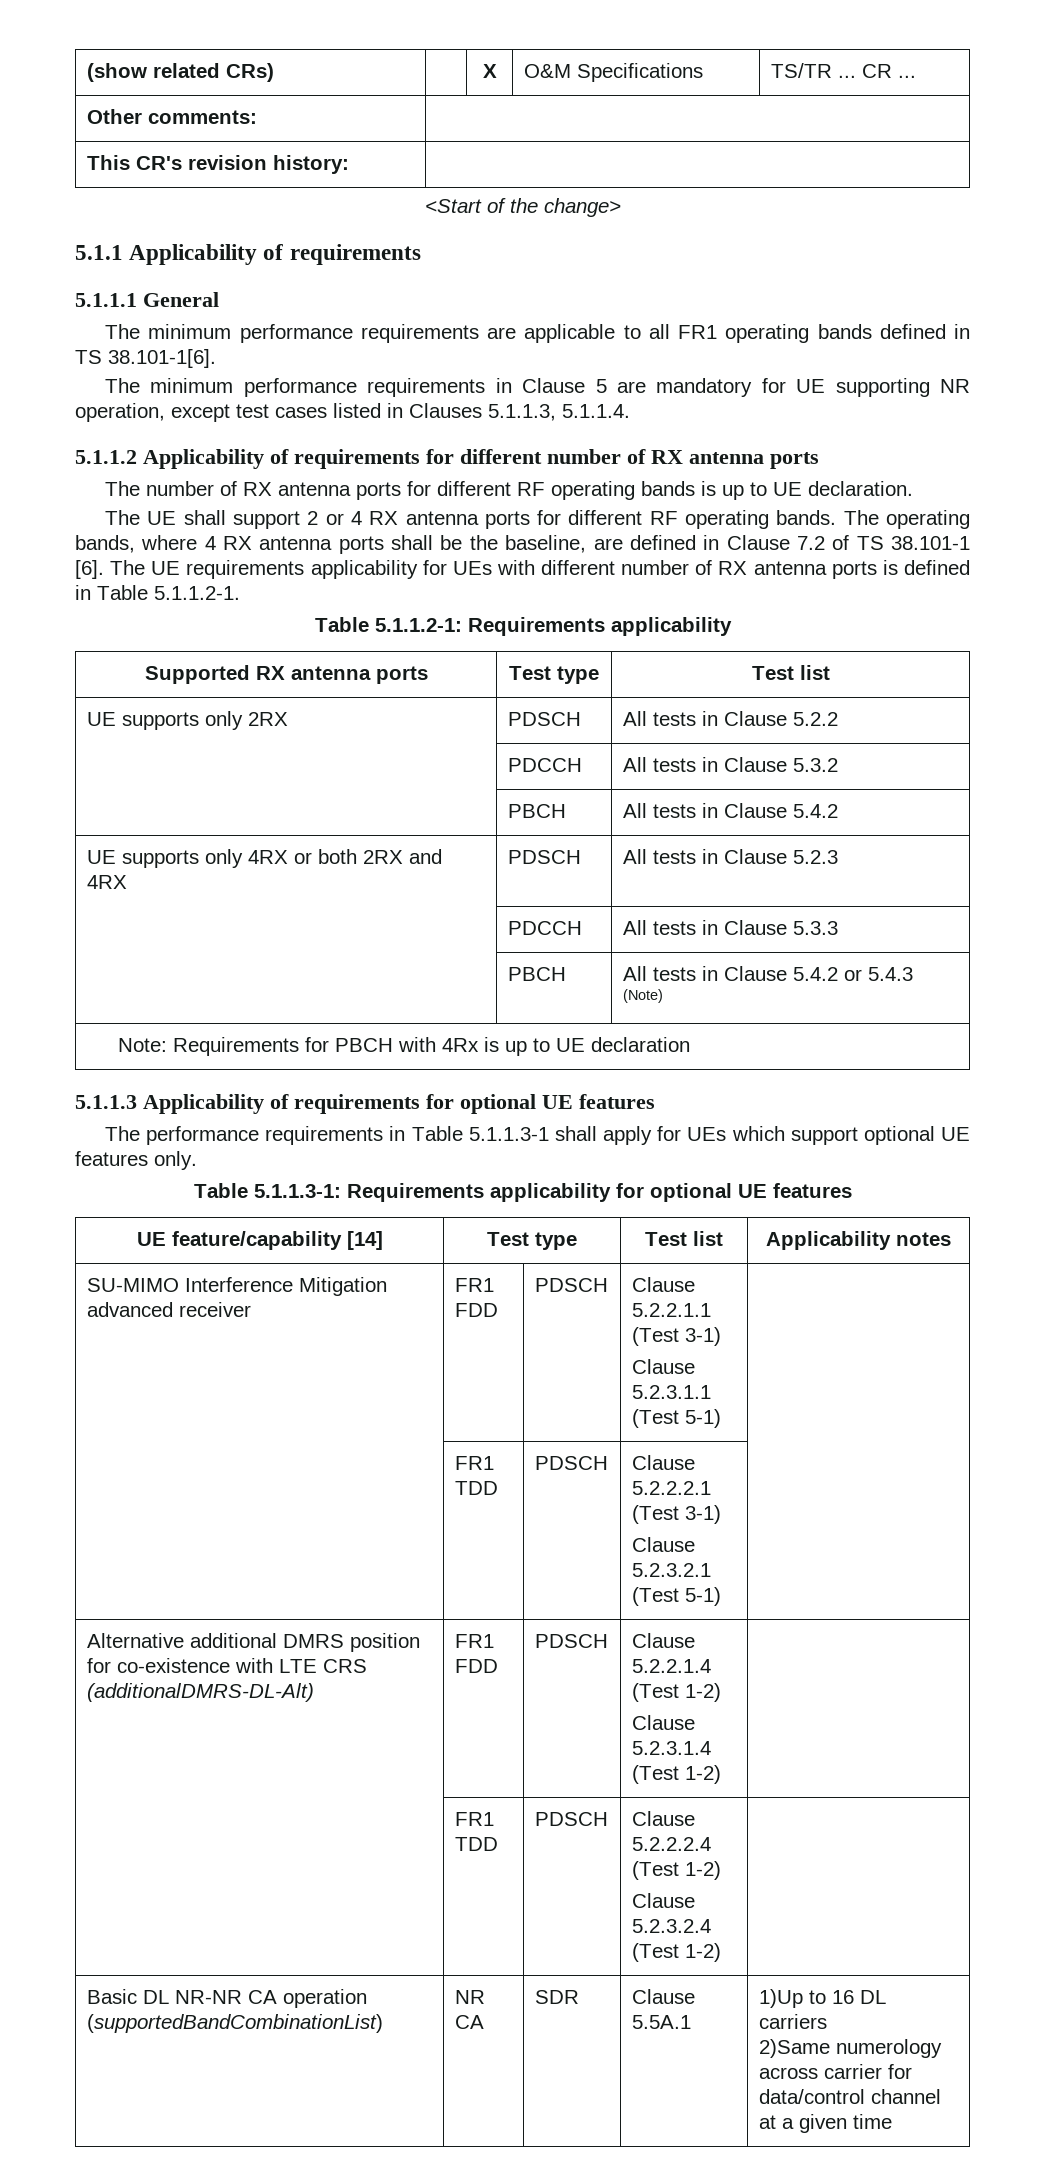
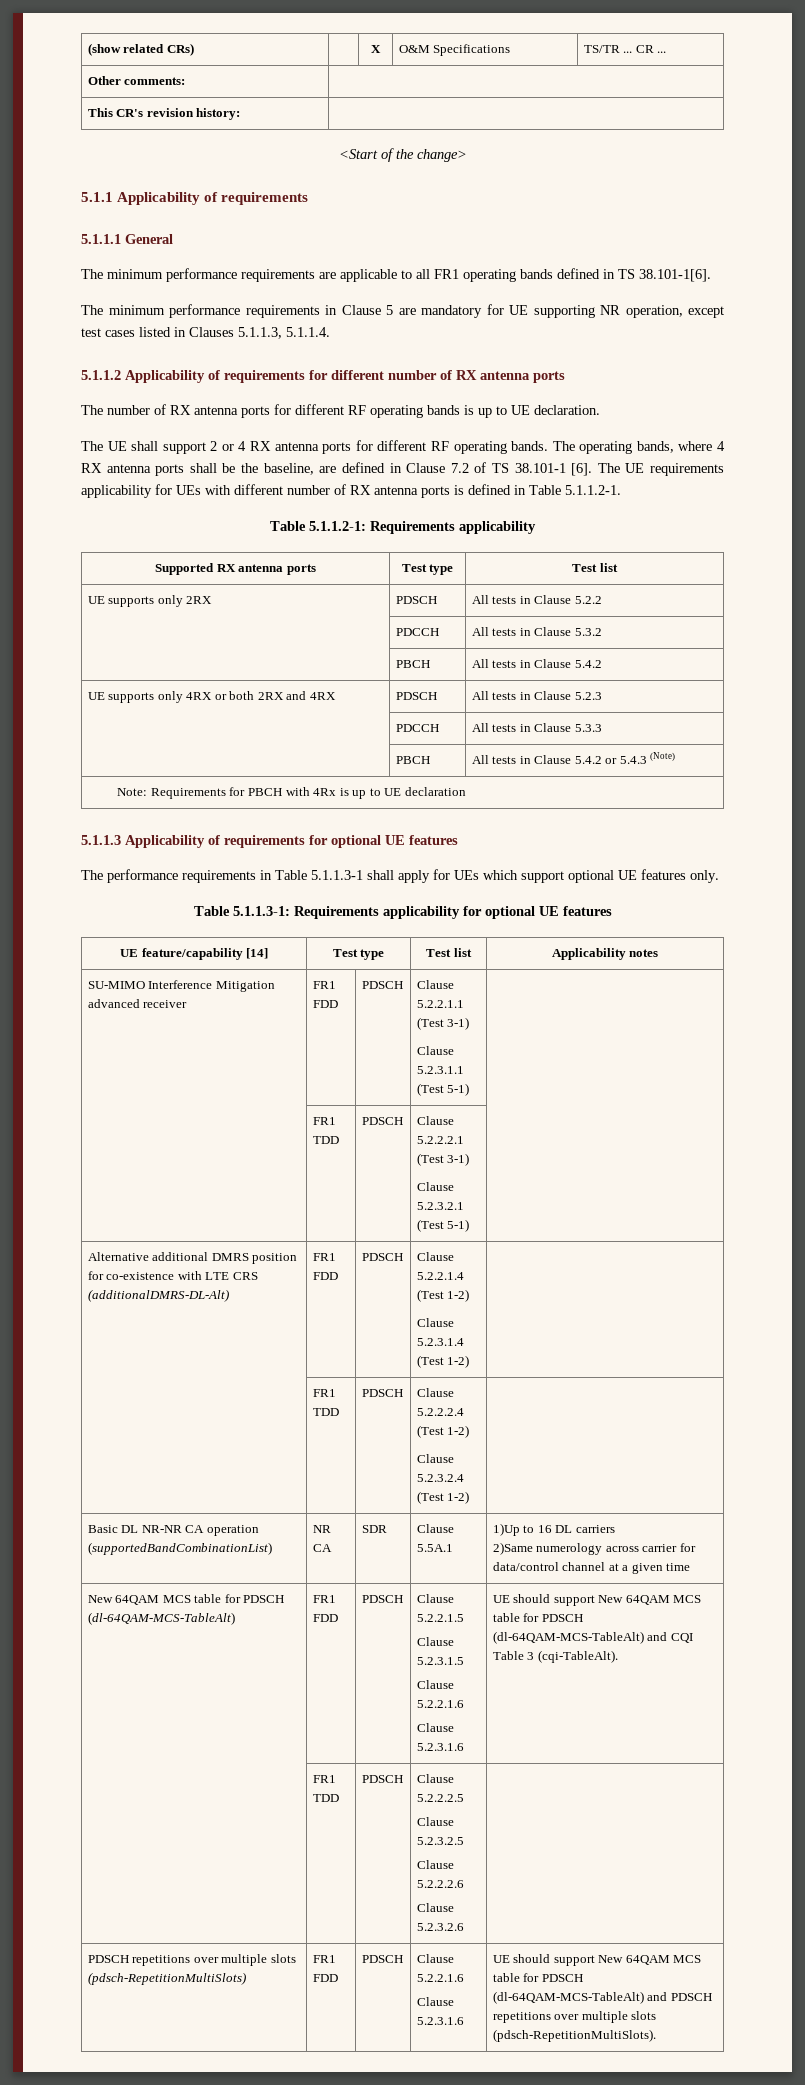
+ New 64QAM MCS table for PDSCH (dl-64QAM-MCS-TableAlt) | FR1 FDD | PDSCH | Clause 5.2.2.1.5
+ Clause 5.2.3.1.5
+ Clause 5.2.2.1.6
+ Clause 5.2.3.1.6 | UE should support New 64QAM MCS table for PDSCH (dl-64QAM-MCS-TableAlt) and CQI Table 3 (cqi-TableAlt).
+ | FR1 TDD | PDSCH | Clause 5.2.2.2.5
+ Clause 5.2.3.2.5
+ Clause 5.2.2.2.6
+ Clause 5.2.3.2.6 |
+ PDSCH repetitions over multiple slots (pdsch-RepetitionMultiSlots) | FR1 FDD | PDSCH | Clause 5.2.2.1.6
+ Clause 5.2.3.1.6 | UE should support New 64QAM MCS table for PDSCH (dl-64QAM-MCS-TableAlt) and PDSCH repetitions over multiple slots (pdsch-RepetitionMultiSlots).

